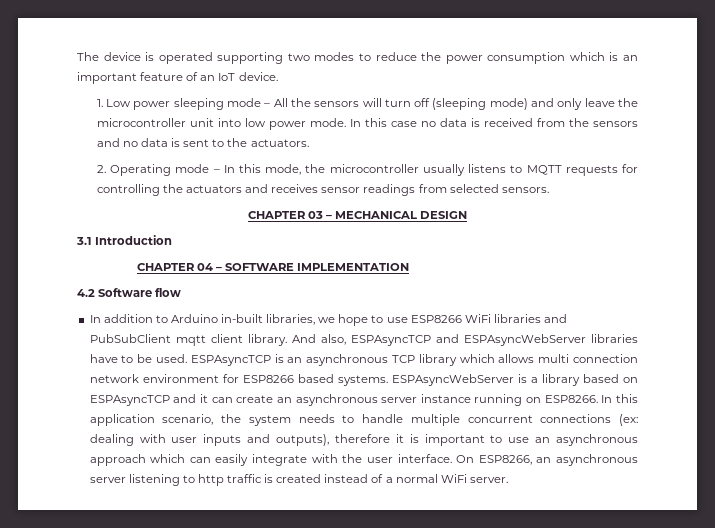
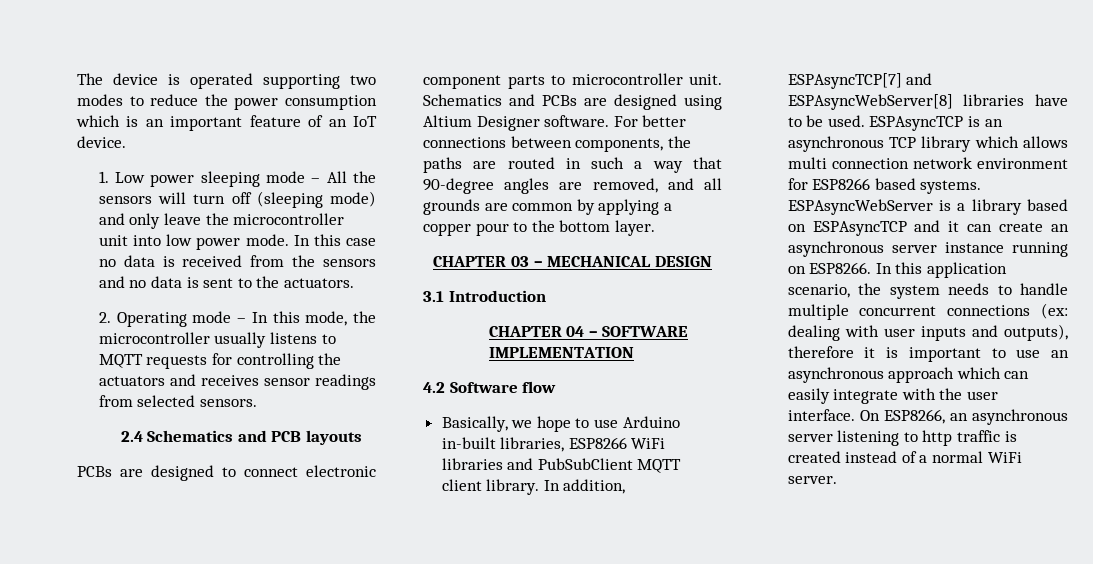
+ 2.4 Schematics and PCB layouts
+ PCBs are designed to connect electronic component parts to microcontroller unit. Schematics and PCBs are designed using Altium Designer software. For better connections between components, the paths are routed in such a way that 90-degree angles are removed, and all grounds are common by applying a copper pour to the bottom layer.
- In addition to Arduino in-built libraries, we hope to use ESP8266 WiFi libraries and PubSubClient mqtt client library.
+ Basically, we hope to use Arduino in-built libraries, ESP8266 WiFi libraries and PubSubClient MQTT client library.
- And also, ESPAsyncTCP and ESPAsyncWebServer libraries have to be used.
+ In addition, ESPAsyncTCP[7] and ESPAsyncWebServer[8] libraries have to be used.

